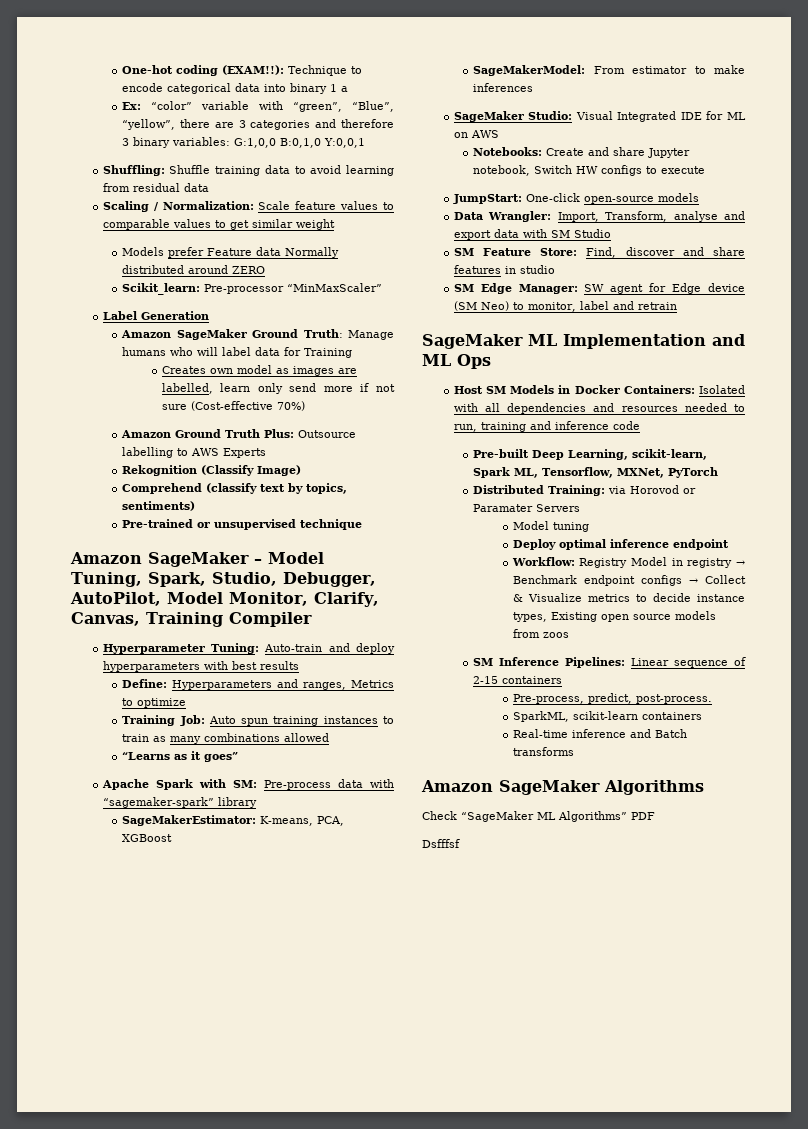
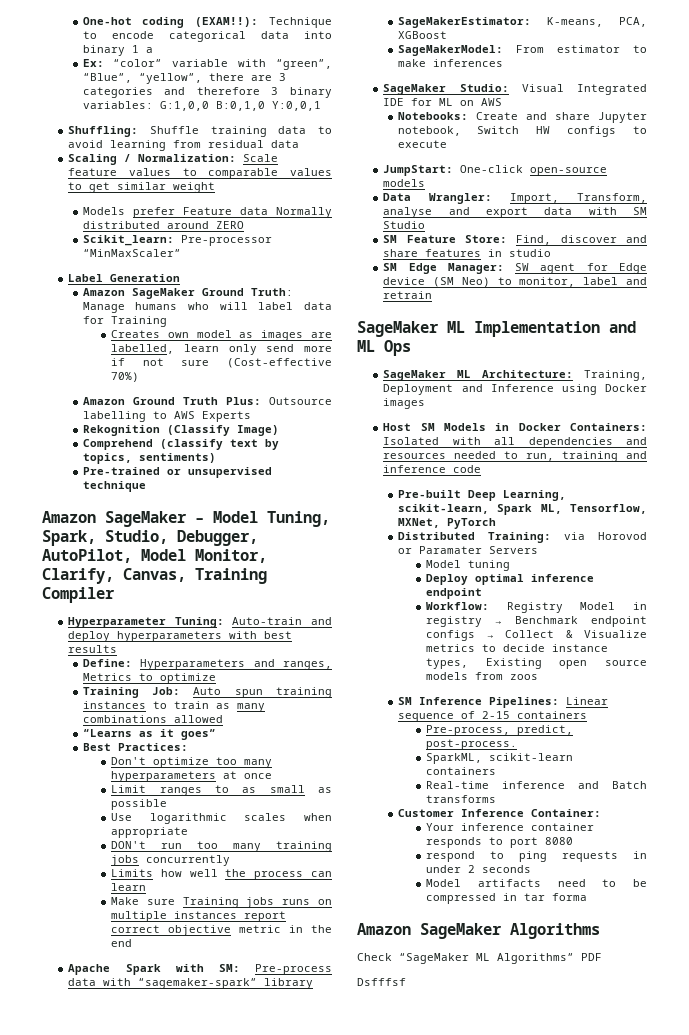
+ Best Practices:
+ Don't optimize too many hyperparameters at once
+ Limit ranges to as small as possible
+ Use logarithmic scales when appropriate
+ DON't run too many training jobs concurrently
+ Limits how well the process can learn
+ Make sure Training jobs runs on multiple instances report correct objective metric in the end
+ SageMaker ML Architecture: Training, Deployment and Inference using Docker images
+ Customer Inference Container:
+ Your inference container responds to port 8080
+ respond to ping requests in under 2 seconds
+ Model artifacts need to be compressed in tar forma

